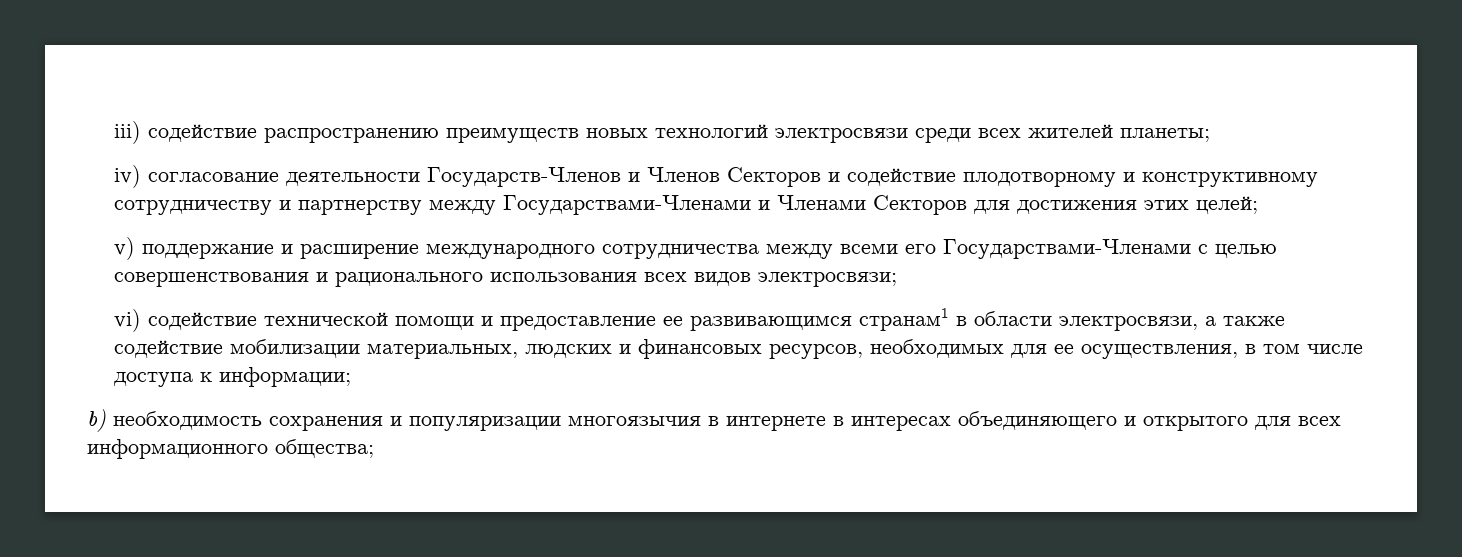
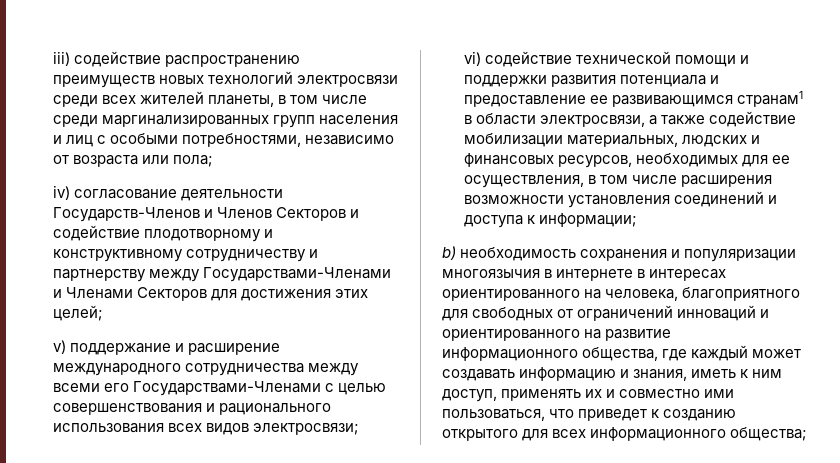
- iii) содействие распространению преимуществ новых технологий электросвязи среди всех жителей планеты;
+ iii) содействие распространению преимуществ новых технологий электросвязи среди всех жителей планеты, в том числе среди маргинализированных групп населения и лиц с особыми потребностями, независимо от возраста или пола;
- vi) содействие технической помощи и предоставление ее развивающимся странам1 в области электросвязи, а также содействие мобилизации материальных, людских и финансовых ресурсов, необходимых для ее осуществления, в том числе доступа к информации;
+ vi) содействие технической помощи и поддержки развития потенциала и предоставление ее развивающимся странам1 в области электросвязи, а также содействие мобилизации материальных, людских и финансовых ресурсов, необходимых для ее осуществления, в том числе расширения возможности установления соединений и доступа к информации;
- b) необходимость сохранения и популяризации многоязычия в интернете в интересах объединяющего и открытого для всех информационного общества;
+ b) необходимость сохранения и популяризации многоязычия в интернете в интересах ориентированного на человека, благоприятного для свободных от ограничений инноваций и ориентированного на развитие информационного общества, где каждый может создавать информацию и знания, иметь к ним доступ, применять их и совместно ими пользоваться, что приведет к созданию открытого для всех информационного общества;

